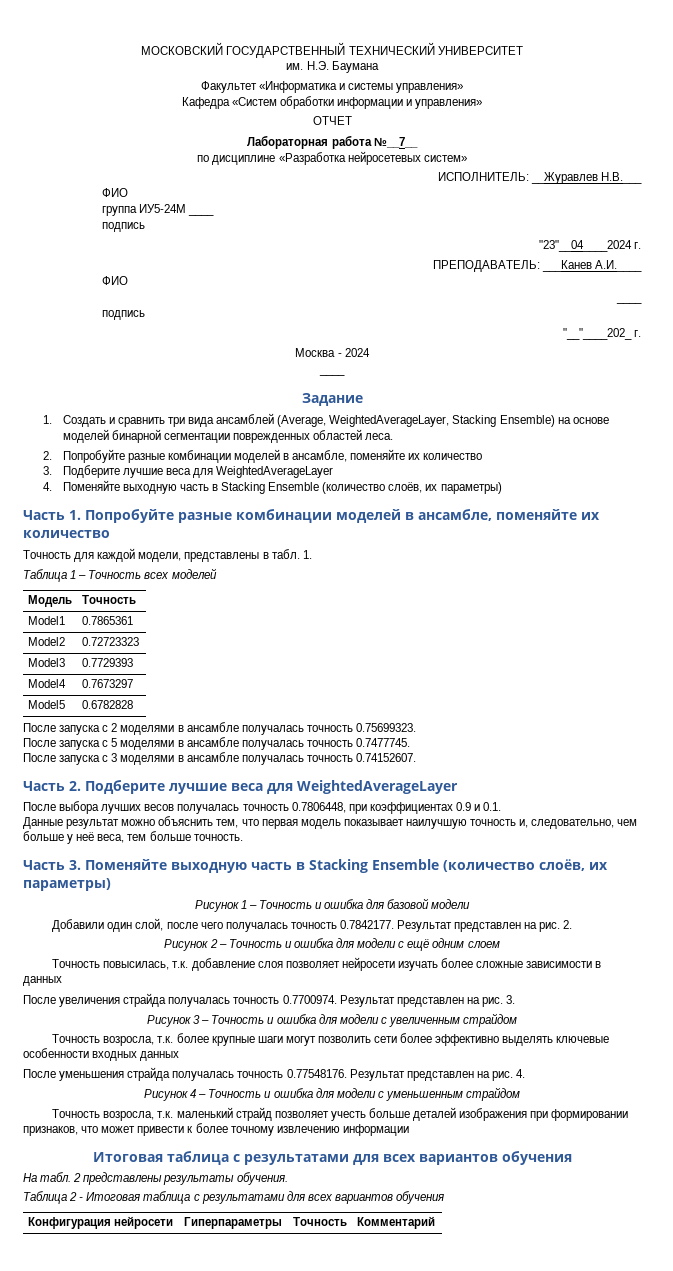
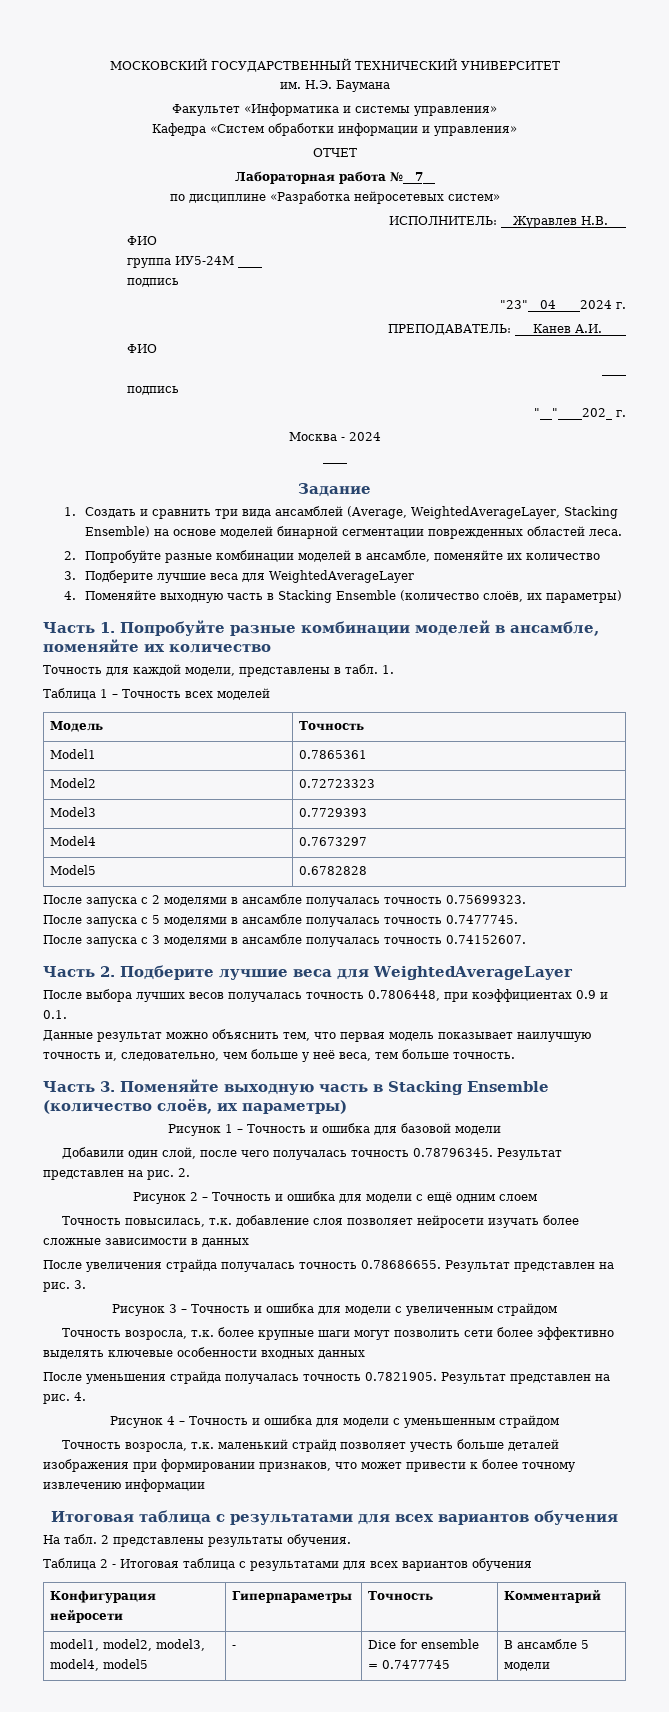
- Добавили один слой, после чего получалась точность 0.7842177. Результат представлен на рис.
+ Добавили один слой, после чего получалась точность 0.78796345. Результат представлен на рис.
- После увеличения страйда получалась точность 0.7700974. Результат представлен на рис.
+ После увеличения страйда получалась точность 0.78686655. Результат представлен на рис.
- После уменьшения страйда получалась точность 0.77548176. Результат представлен на рис.
+ После уменьшения страйда получалась точность 0.7821905. Результат представлен на рис.
+ model1, model2, model3, model4, model5 | - | Dice for ensemble = 0.7477745 | В ансамбле 5 модели

